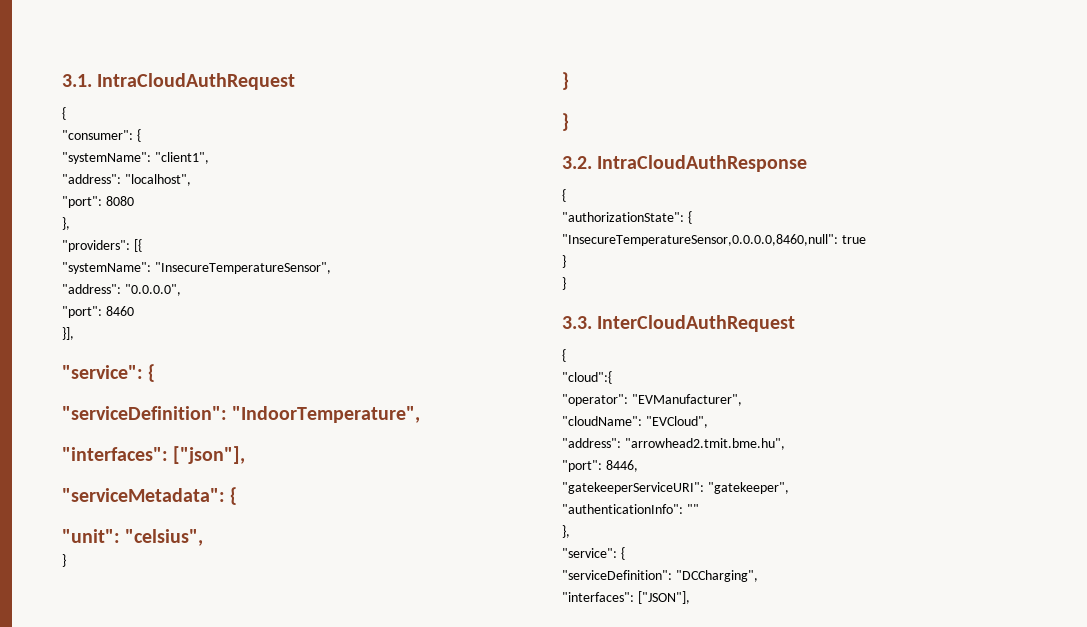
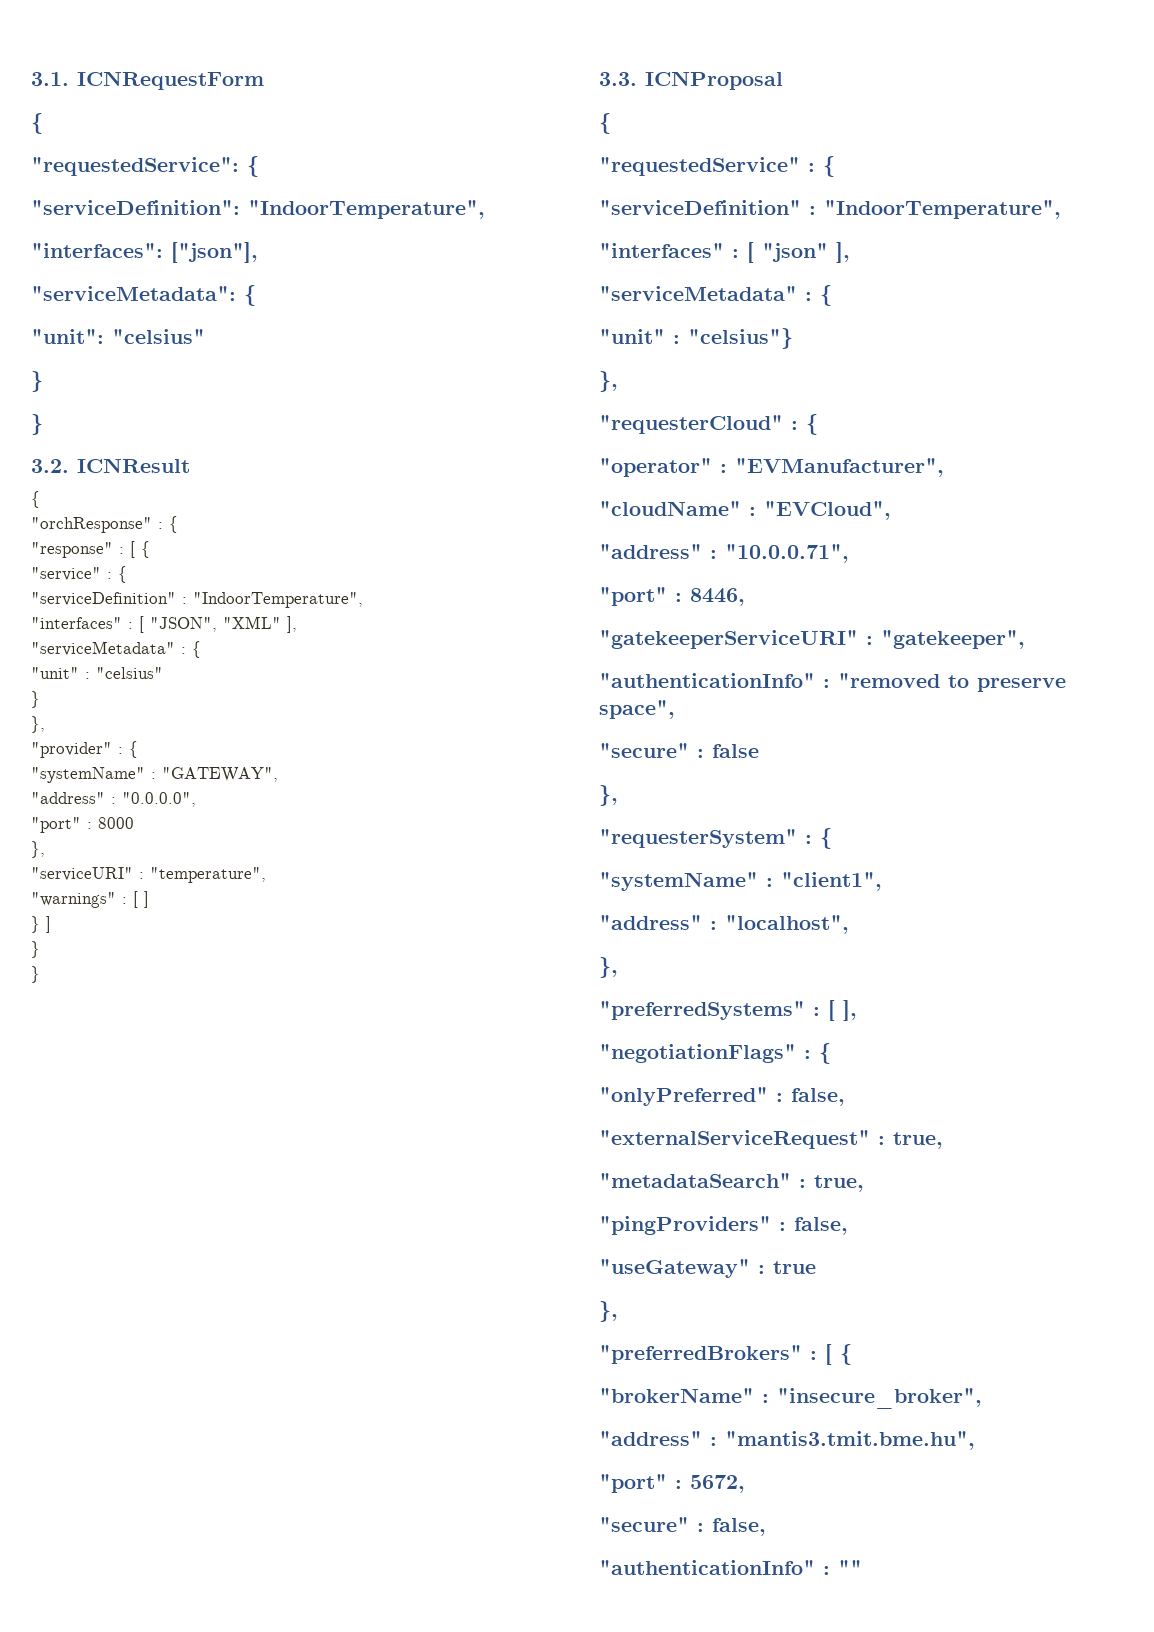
- 3.1. IntraCloudAuthRequest
+ 3.1. ICNRequestForm
  {
- "consumer": {
- "systemName": "client1",
- "address": "localhost",
- "port": 8080
- },
- "providers": [{
- "systemName": "InsecureTemperatureSensor",
- "address": "0.0.0.0",
- "port": 8460
- }],
- "service": {
+ "requestedService": {
- "unit": "celsius",
- }
+ "unit": "celsius"
- 3.2. IntraCloudAuthResponse
+ 3.2. ICNResult
  {
- "authorizationState": {
- "InsecureTemperatureSensor,0.0.0.0,8460,null": true
+ "orchResponse" : {
+ "response" : [ {
+ "service" : {
+ "serviceDefinition" : "IndoorTemperature",
+ "interfaces" : [ "JSON", "XML" ],
+ "serviceMetadata" : {
+ "unit" : "celsius"
+ }
+ },
+ "provider" : {
+ "systemName" : "GATEWAY",
+ "address" : "0.0.0.0",
+ "port" : 8000
+ },
+ "serviceURI" : "temperature",
+ "warnings" : [ ]
+ } ]
- 3.3. InterCloudAuthRequest
+ 3.3. ICNProposal
  {
- "cloud":{
- "operator": "EVManufacturer",
- "cloudName": "EVCloud",
- "address": "arrowhead2.tmit.bme.hu",
- "port": 8446,
- "gatekeeperServiceURI": "gatekeeper",
- "authenticationInfo": ""
+ "requestedService" : {
+ "serviceDefinition" : "IndoorTemperature",
+ "interfaces" : [ "json" ],
+ "serviceMetadata" : {
+ "unit" : "celsius"}
  },
- "service": {
- "serviceDefinition": "DCCharging",
- "interfaces": ["JSON"],
+ "requesterCloud" : {
+ "operator" : "EVManufacturer",
+ "cloudName" : "EVCloud",
+ "address" : "10.0.0.71",
+ "port" : 8446,
+ "gatekeeperServiceURI" : "gatekeeper",
+ "authenticationInfo" : "removed to preserve space",
+ "secure" : false
+ },
+ "requesterSystem" : {
+ "systemName" : "client1",
+ "address" : "localhost",
+ },
+ "preferredSystems" : [ ],
+ "negotiationFlags" : {
+ "onlyPreferred" : false,
+ "externalServiceRequest" : true,
+ "metadataSearch" : true,
+ "pingProviders" : false,
+ "useGateway" : true
+ },
+ "preferredBrokers" : [ {
+ "brokerName" : "insecure_broker",
+ "address" : "mantis3.tmit.bme.hu",
+ "port" : 5672,
+ "secure" : false,
+ "authenticationInfo" : ""

